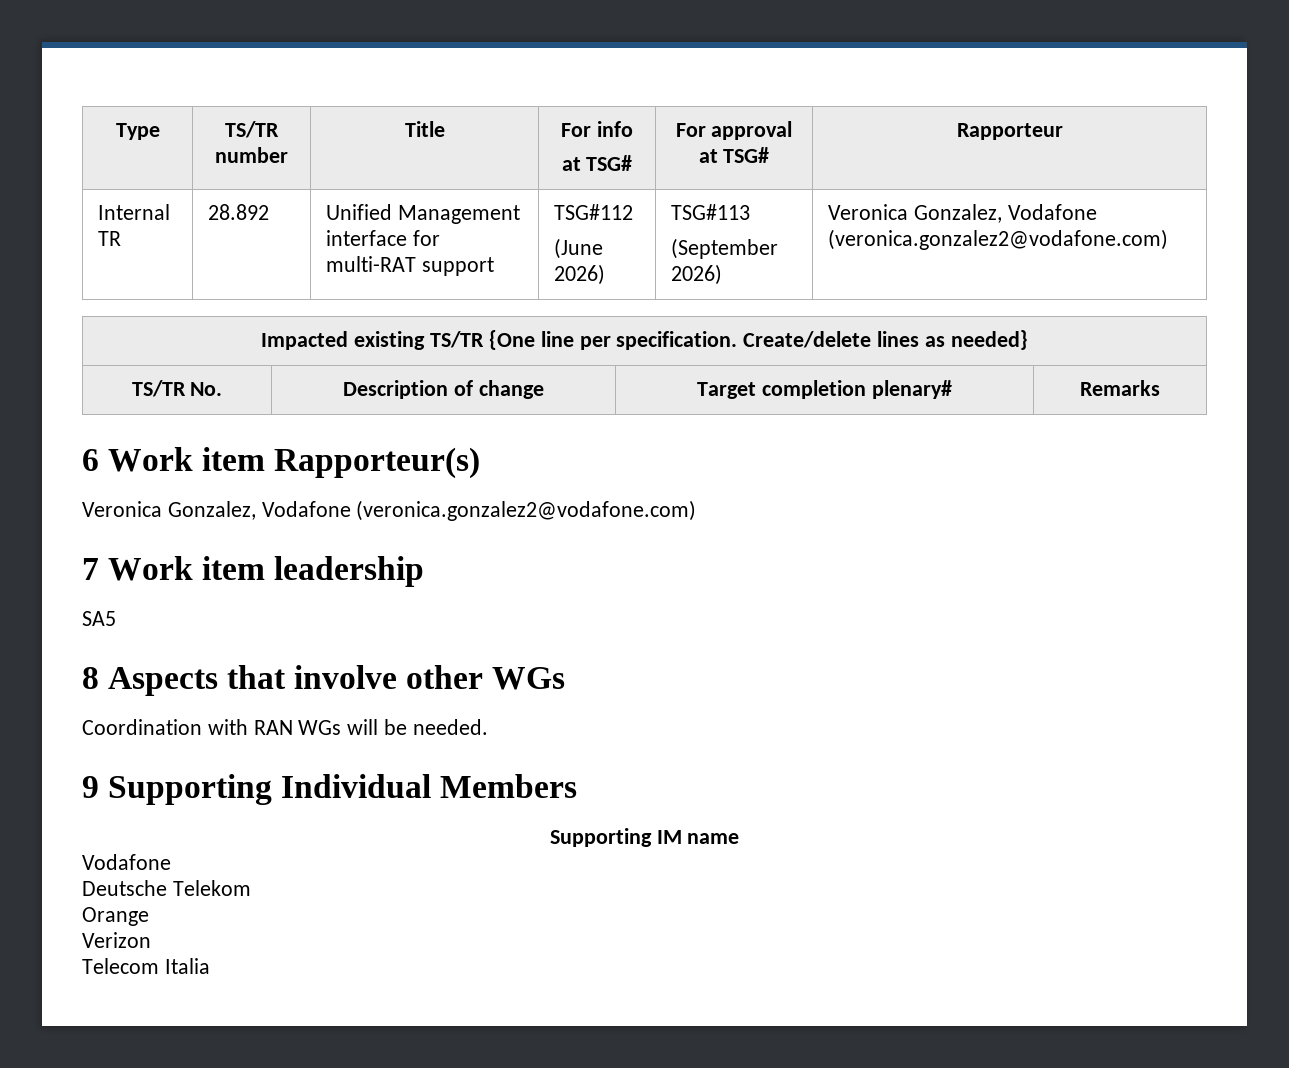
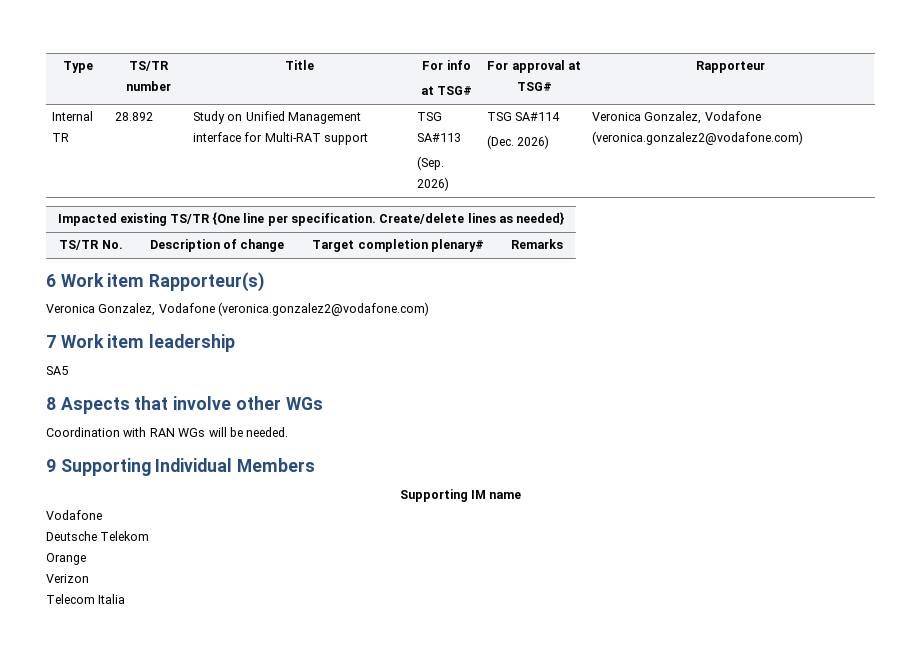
- Internal TR | 28.892 | Unified Management interface for multi-RAT support | TSG#112
- (June 2026) | TSG#113
- (September 2026) | Veronica Gonzalez, Vodafone (veronica.gonzalez2@vodafone.com)
+ Internal TR | 28.892 | Study on Unified Management interface for Multi-RAT support | TSG SA#113
+ (Sep. 2026) | TSG SA#114
+ (Dec. 2026) | Veronica Gonzalez, Vodafone (veronica.gonzalez2@vodafone.com)

